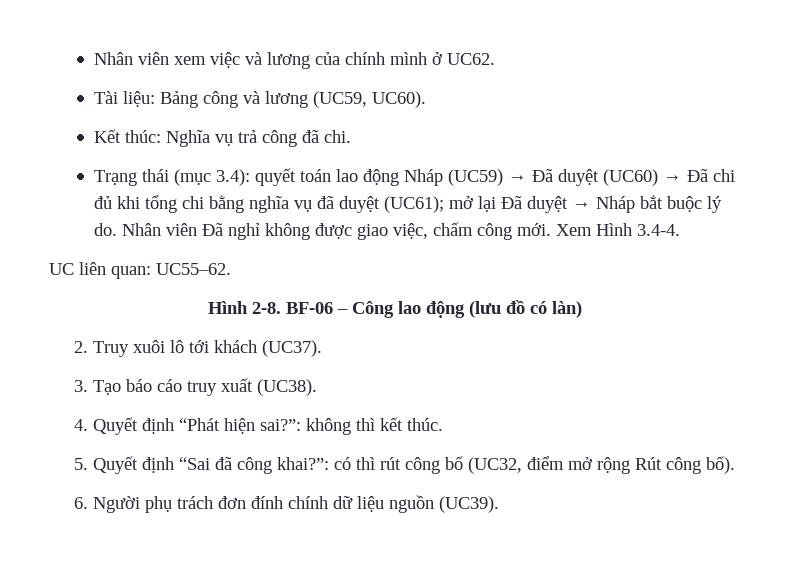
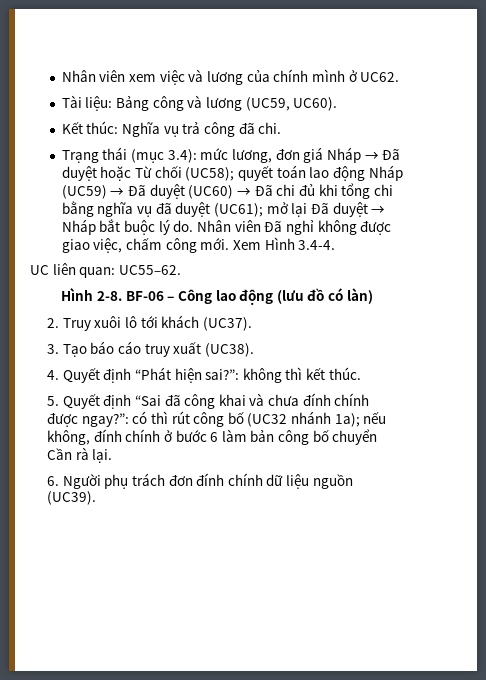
- Trạng thái (mục 3.4): quyết toán lao động Nháp (UC59) → Đã duyệt (UC60) → Đã chi đủ khi tổng chi bằng nghĩa vụ đã duyệt (UC61); mở lại Đã duyệt → Nháp bắt buộc lý do.
+ Trạng thái (mục 3.4): mức lương, đơn giá Nháp → Đã duyệt hoặc Từ chối (UC58); quyết toán lao động Nháp (UC59) → Đã duyệt (UC60) → Đã chi đủ khi tổng chi bằng nghĩa vụ đã duyệt (UC61); mở lại Đã duyệt → Nháp bắt buộc lý do.
- 5. Quyết định “Sai đã công khai?”: có thì rút công bố (UC32, điểm mở rộng Rút công bố).
+ 5. Quyết định “Sai đã công khai và chưa đính chính được ngay?”: có thì rút công bố (UC32 nhánh 1a); nếu không, đính chính ở bước 6 làm bản công bố chuyển Cần rà lại.

